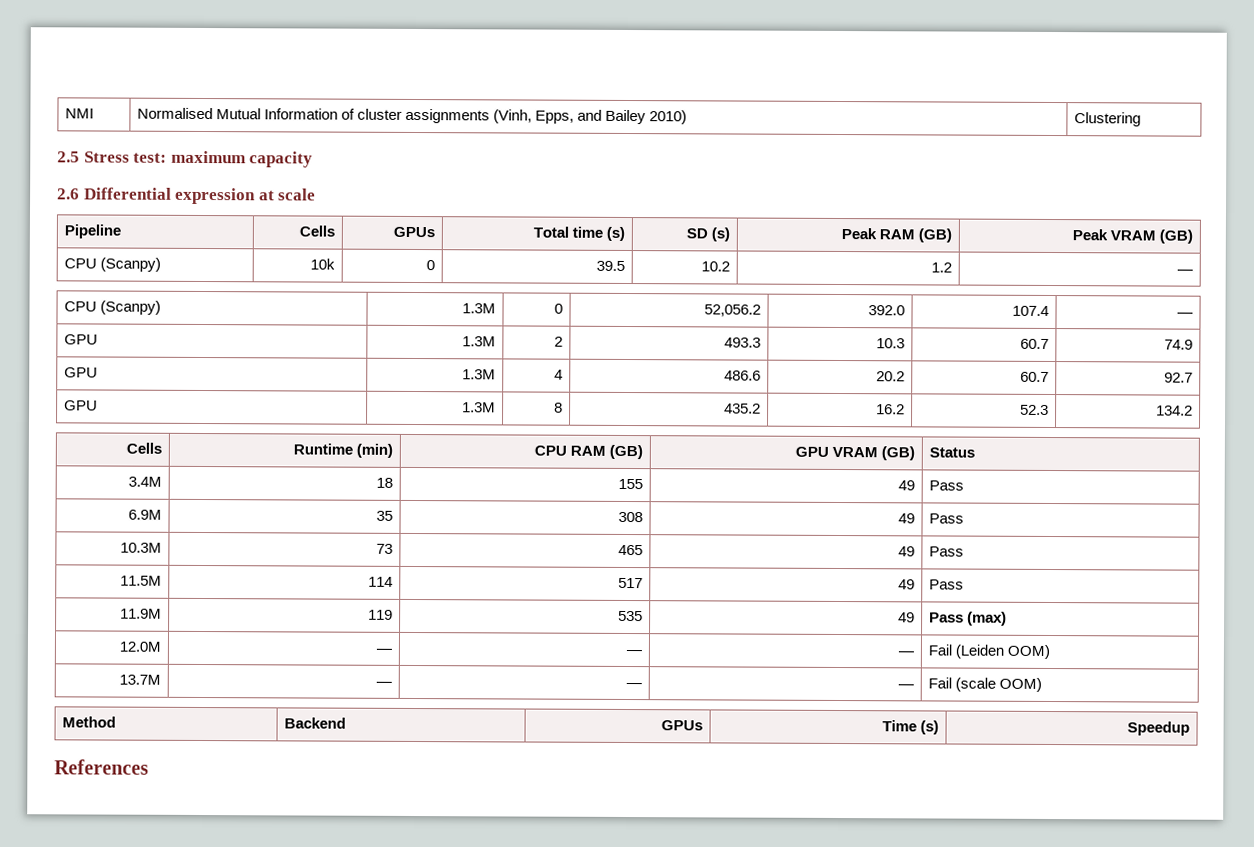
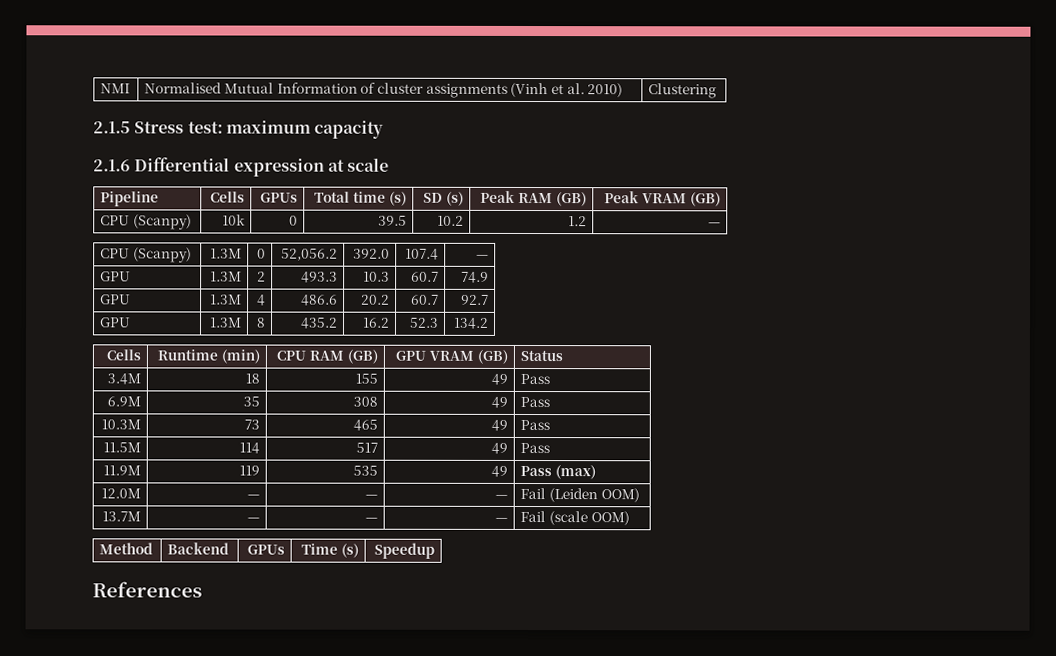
- NMI | Normalised Mutual Information of cluster assignments (Vinh, Epps, and Bailey 2010) | Clustering
+ NMI | Normalised Mutual Information of cluster assignments (Vinh et al. 2010) | Clustering
- 2.5 Stress test: maximum capacity
+ 2.1.5 Stress test: maximum capacity
- 2.6 Differential expression at scale
+ 2.1.6 Differential expression at scale

